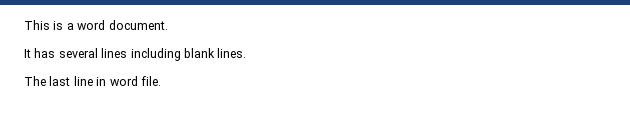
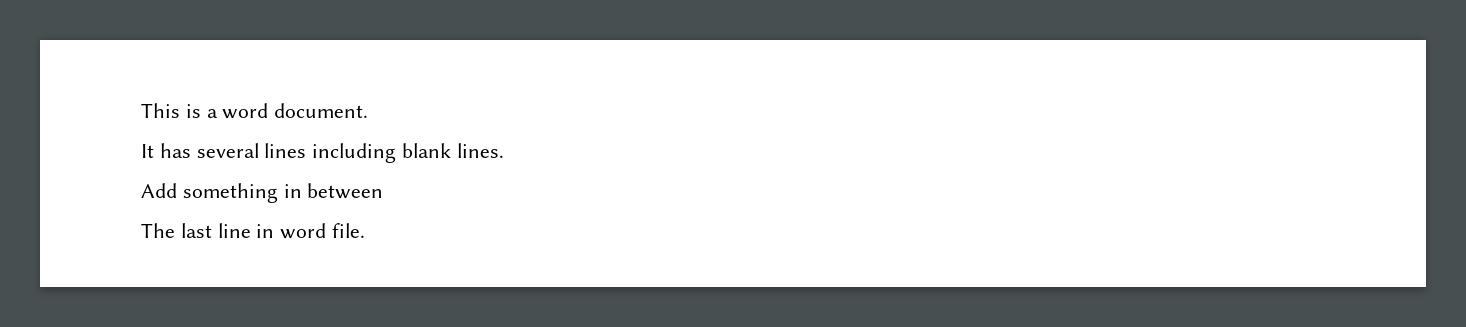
+ Add something in between

